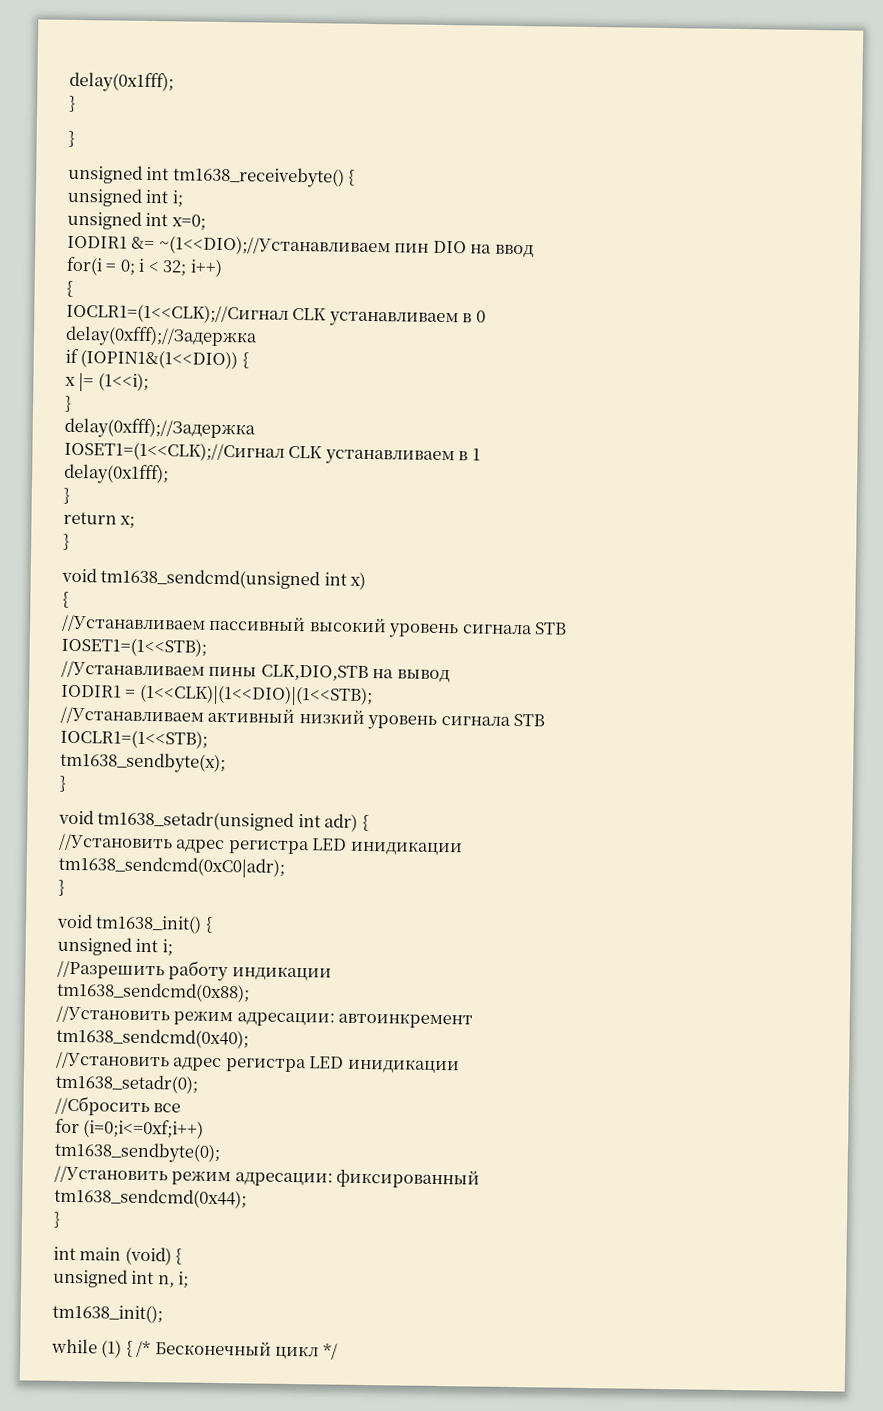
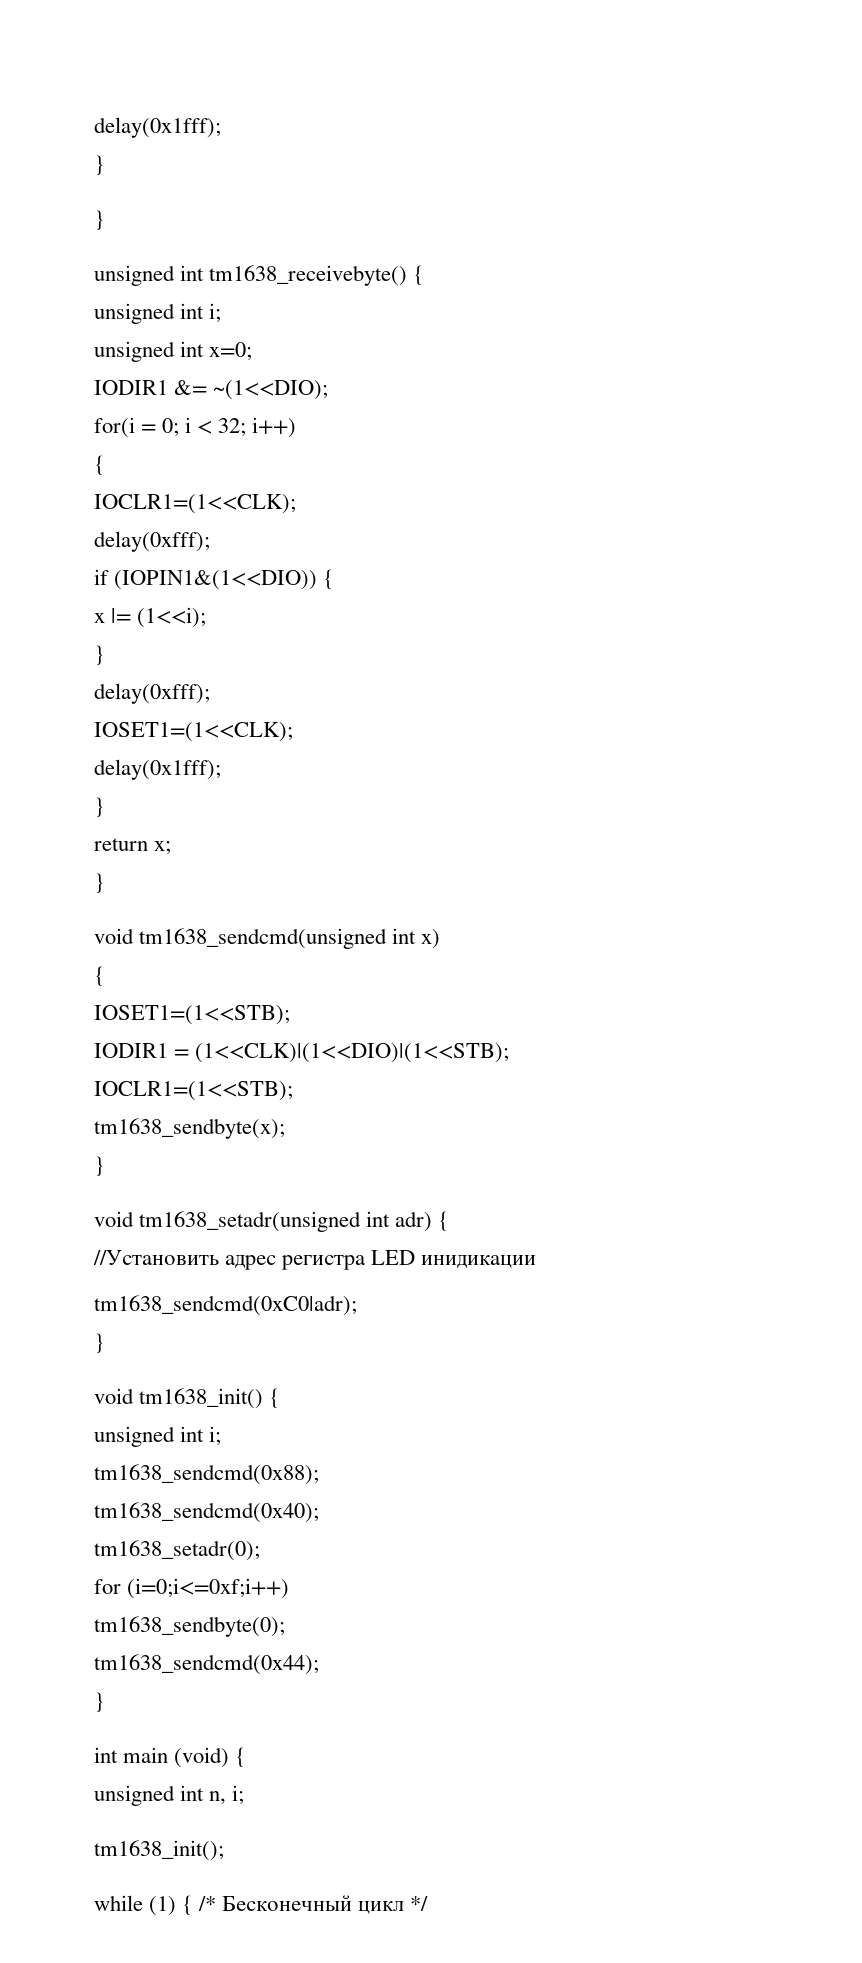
- IODIR1 &= ~(1<<DIO);//Устанавливаем пин DIO на ввод
+ IODIR1 &= ~(1<<DIO);
- IOCLR1=(1<<CLK);//Сигнал CLK устанавливаем в 0
- delay(0xfff);//Задержка
+ IOCLR1=(1<<CLK);
+ delay(0xfff);
  x |= (1<<i);
  }
- delay(0xfff);//Задержка
- IOSET1=(1<<CLK);//Сигнал CLK устанавливаем в 1
+ delay(0xfff);
+ IOSET1=(1<<CLK);
- //Устанавливаем пассивный высокий уровень сигнала STB
  IOSET1=(1<<STB);
- //Устанавливаем пины CLK,DIO,STB на вывод
  IODIR1 = (1<<CLK)|(1<<DIO)|(1<<STB);
- //Устанавливаем активный низкий уровень сигнала STB
- //Разрешить работу индикации
  tm1638_sendcmd(0x88);
- //Установить режим адресации: автоинкремент
  tm1638_sendcmd(0x40);
- //Установить адрес регистра LED инидикации
- //Сбросить все
- //Установить режим адресации: фиксированный

